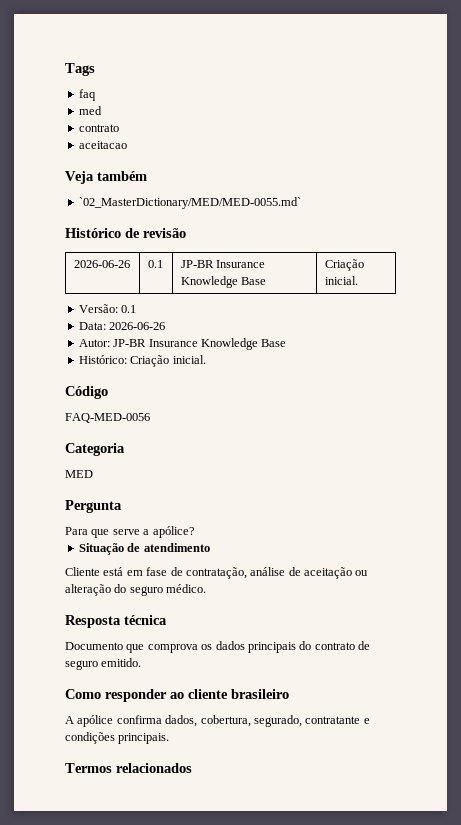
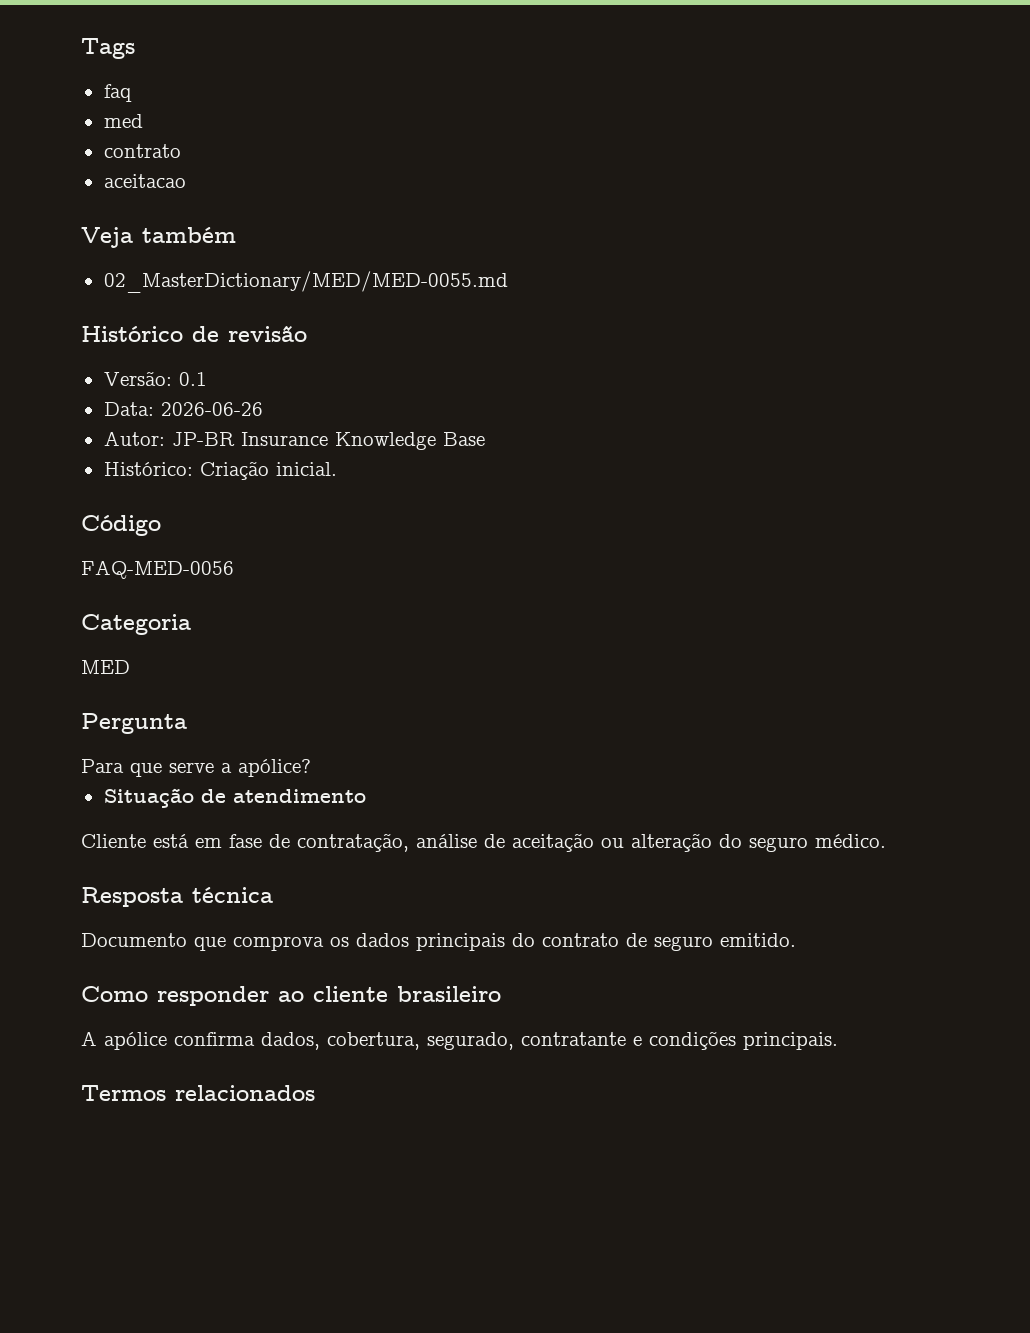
- `02_MasterDictionary/MED/MED-0055.md`
+ 02_MasterDictionary/MED/MED-0055.md
- 2026-06-26 | 0.1 | JP-BR Insurance Knowledge Base | Criação inicial.

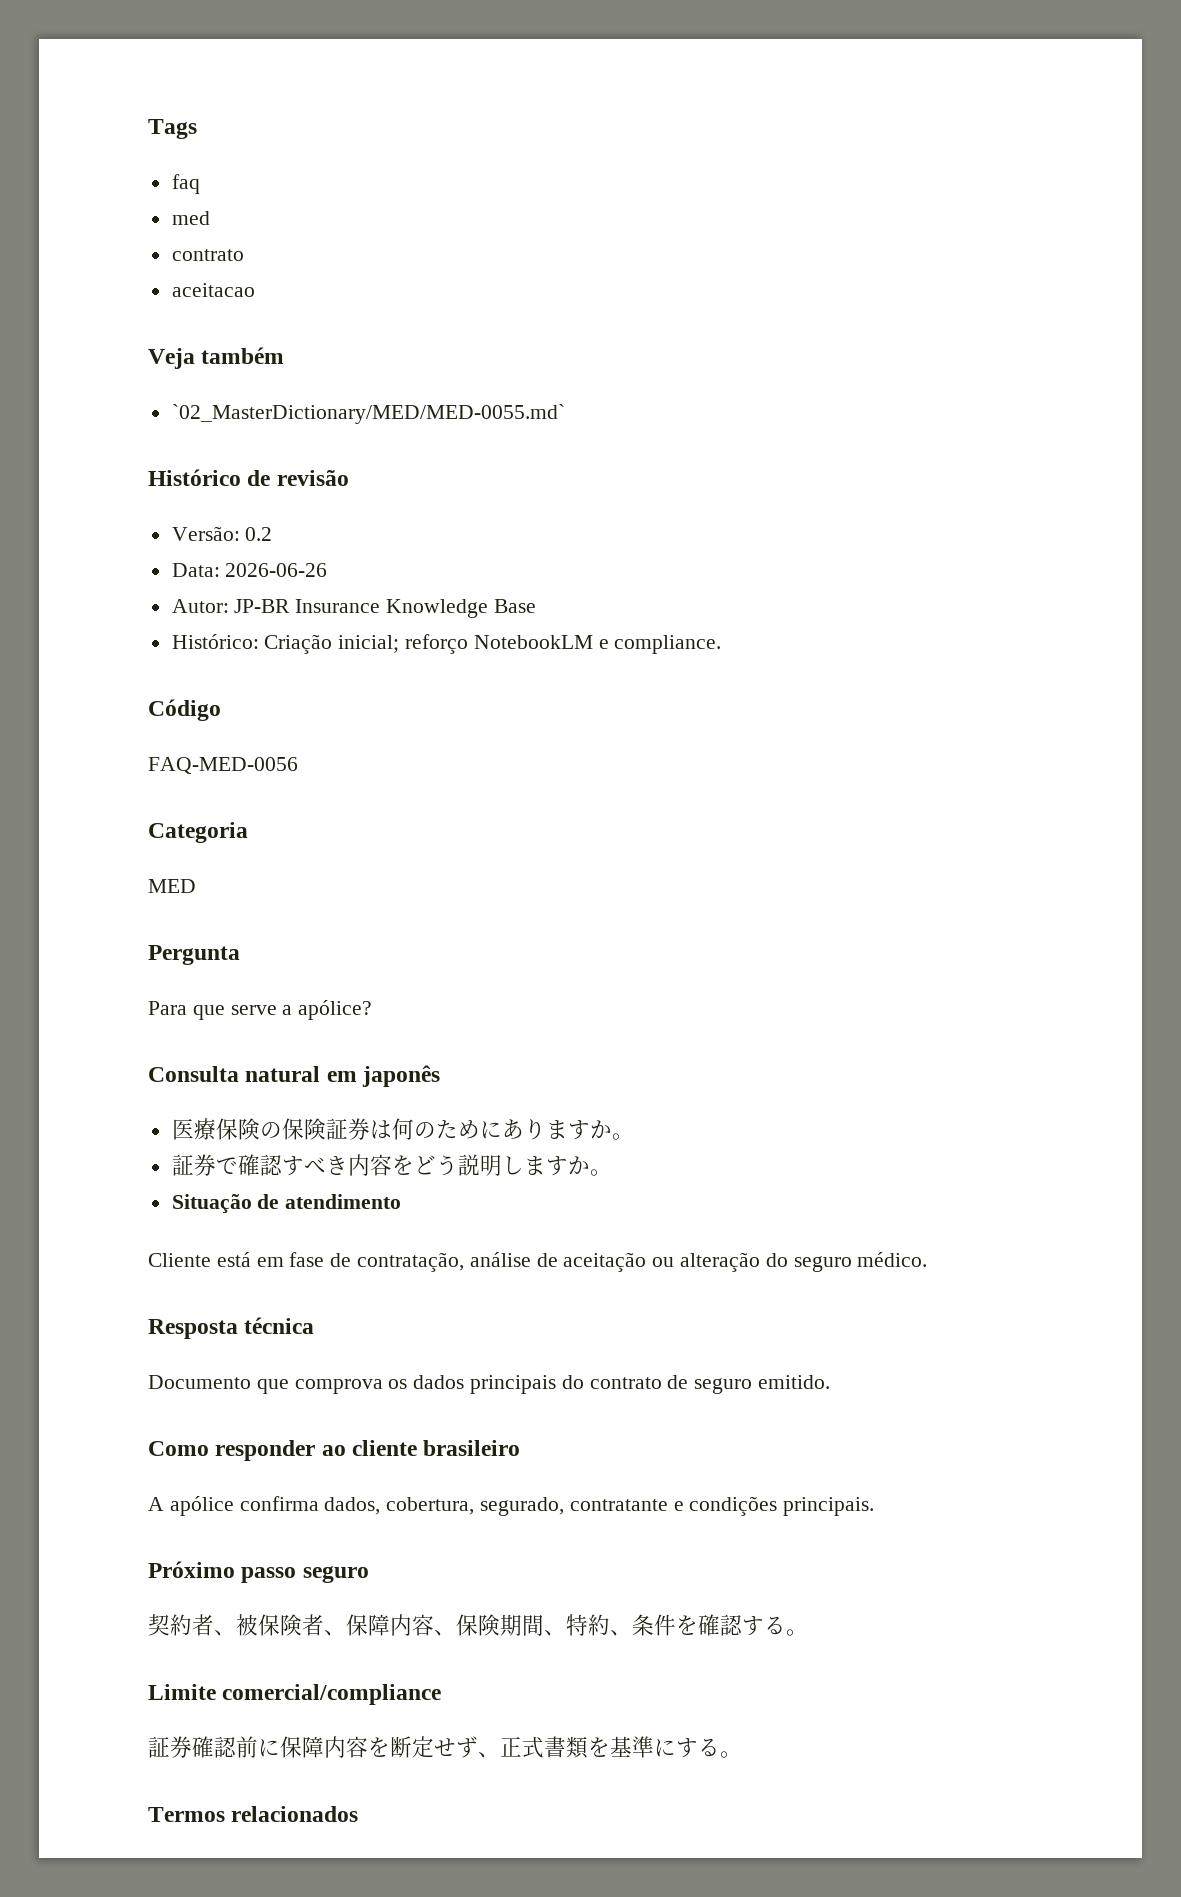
- 02_MasterDictionary/MED/MED-0055.md
+ `02_MasterDictionary/MED/MED-0055.md`
- Versão: 0.1
+ Versão: 0.2
- Histórico: Criação inicial.
+ Histórico: Criação inicial; reforço NotebookLM e compliance.
+ Consulta natural em japonês
+ 医療保険の保険証券は何のためにありますか。
+ 証券で確認すべき内容をどう説明しますか。
+ Próximo passo seguro
+ 契約者、被保険者、保障内容、保険期間、特約、条件を確認する。
+ Limite comercial/compliance
+ 証券確認前に保障内容を断定せず、正式書類を基準にする。

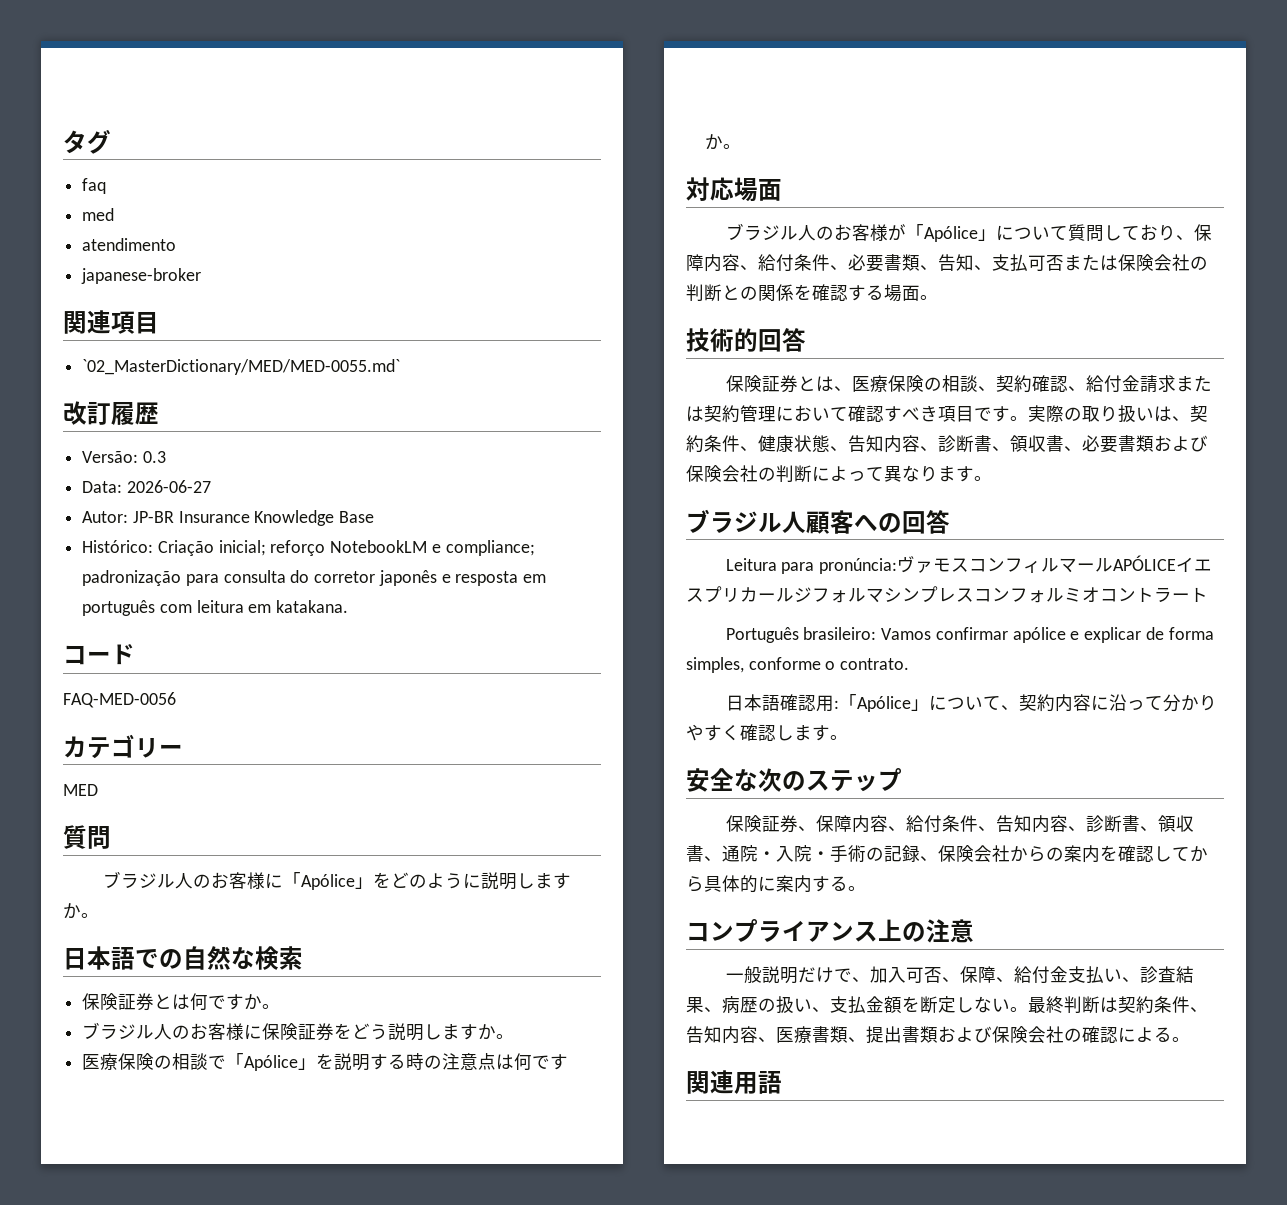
- Tags
+ タグ
  med
- contrato
- aceitacao
- Veja também
+ atendimento
+ japanese-broker
+ 関連項目
  `02_MasterDictionary/MED/MED-0055.md`
- Histórico de revisão
+ 改訂履歴
- Versão: 0.2
+ Versão: 0.3
- Data: 2026-06-26
+ Data: 2026-06-27
- Histórico: Criação inicial; reforço NotebookLM e compliance.
- Código
+ Histórico: Criação inicial; reforço NotebookLM e compliance; padronização para consulta do corretor japonês e resposta em português com leitura em katakana.
+ コード
- Categoria
+ カテゴリー
  MED
- Pergunta
- Para que serve a apólice?
- Consulta natural em japonês
- 医療保険の保険証券は何のためにありますか。
- 証券で確認すべき内容をどう説明しますか。
+ 質問
+ ブラジル人のお客様に「Apólice」をどのように説明しますか。
+ 日本語での自然な検索
+ 保険証券とは何ですか。
+ ブラジル人のお客様に保険証券をどう説明しますか。
- Situação de atendimento
- Cliente está em fase de contratação, análise de aceitação ou alteração do seguro médico.
- Resposta técnica
- Documento que comprova os dados principais do contrato de seguro emitido.
- Como responder ao cliente brasileiro
- A apólice confirma dados, cobertura, segurado, contratante e condições principais.
- Próximo passo seguro
- 契約者、被保険者、保障内容、保険期間、特約、条件を確認する。
- Limite comercial/compliance
- 証券確認前に保障内容を断定せず、正式書類を基準にする。
- Termos relacionados
+ 医療保険の相談で「Apólice」を説明する時の注意点は何ですか。
+ 対応場面
+ ブラジル人のお客様が「Apólice」について質問しており、保障内容、給付条件、必要書類、告知、支払可否または保険会社の判断との関係を確認する場面。
+ 技術的回答
+ 保険証券とは、医療保険の相談、契約確認、給付金請求または契約管理において確認すべき項目です。実際の取り扱いは、契約条件、健康状態、告知内容、診断書、領収書、必要書類および保険会社の判断によって異なります。
+ ブラジル人顧客への回答
+ Leitura para pronúncia:ヴァモスコンフィルマールAPÓLICEイエスプリカールジフォルマシンプレスコンフォルミオコントラート
+ Português brasileiro: Vamos confirmar apólice e explicar de forma simples, conforme o contrato.
+ 日本語確認用:「Apólice」について、契約内容に沿って分かりやすく確認します。
+ 安全な次のステップ
+ 保険証券、保障内容、給付条件、告知内容、診断書、領収書、通院・入院・手術の記録、保険会社からの案内を確認してから具体的に案内する。
+ コンプライアンス上の注意
+ 一般説明だけで、加入可否、保障、給付金支払い、診査結果、病歴の扱い、支払金額を断定しない。最終判断は契約条件、告知内容、医療書類、提出書類および保険会社の確認による。
+ 関連用語

